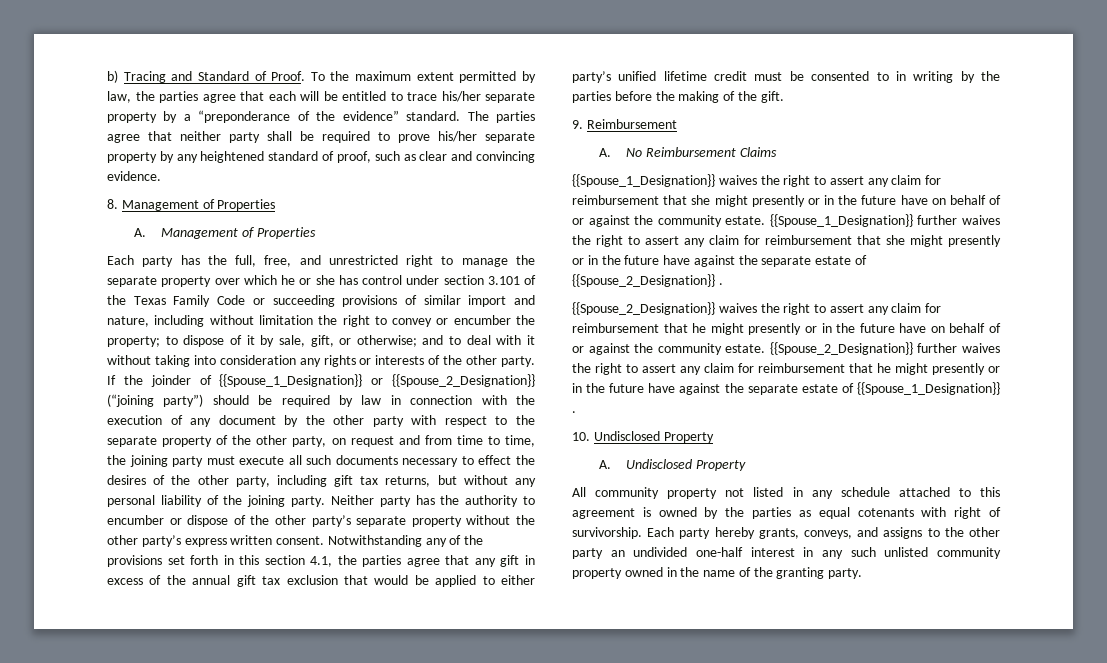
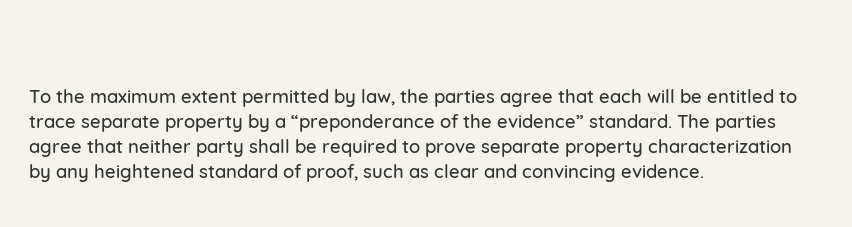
- b) Tracing and Standard of Proof. To the maximum extent permitted by law, the parties agree that each will be entitled to trace his/her separate property by a “preponderance of the evidence” standard.
+ To the maximum extent permitted by law, the parties agree that each will be entitled to trace separate property by a “preponderance of the evidence” standard.
- The parties agree that neither party shall be required to prove his/her separate property by any heightened standard of proof, such as clear and convincing evidence.
+ The parties agree that neither party shall be required to prove separate property characterization by any heightened standard of proof, such as clear and convincing evidence.
- 8. Management of Properties
- A. Management of Properties
- Each party has the full, free, and unrestricted right to manage the separate property over which he or she has control under section 3.101 of the Texas Family Code or succeeding provisions of similar import and nature, including without limitation the right to convey or encumber the property; to dispose of it by sale, gift, or otherwise; and to deal with it without taking into consideration any rights or interests of the other party. If the joinder of {{Spouse_1_Designation}} or {{Spouse_2_Designation}} (“joining party”) should be required by law in connection with the execution of any document by the other party with respect to the separate property of the other party, on request and from time to time, the joining party must execute all such documents necessary to effect the desires of the other party, including gift tax returns, but without any personal liability of the joining party. Neither party has the authority to encumber or dispose of the other party’s separate property without the other party’s express written consent. Notwithstanding any of the provisions set forth in this section 4.1, the parties agree that any gift in excess of the annual gift tax exclusion that would be applied to either party’s unified lifetime credit must be consented to in writing by the parties before the making of the gift.
- 9. Reimbursement
- A. No Reimbursement Claims
- {{Spouse_1_Designation}} waives the right to assert any claim for reimbursement that she might presently or in the future have on behalf of or against the community estate. {{Spouse_1_Designation}} further waives the right to assert any claim for reimbursement that she might presently or in the future have against the separate estate of {{Spouse_2_Designation}} .
- {{Spouse_2_Designation}} waives the right to assert any claim for reimbursement that he might presently or in the future have on behalf of or against the community estate. {{Spouse_2_Designation}} further waives the right to assert any claim for reimbursement that he might presently or in the future have against the separate estate of {{Spouse_1_Designation}} .
- 10. Undisclosed Property
- A. Undisclosed Property
- All community property not listed in any schedule attached to this agreement is owned by the parties as equal cotenants with right of survivorship. Each party hereby grants, conveys, and assigns to the other party an undivided one-half interest in any such unlisted community property owned in the name of the granting party.

